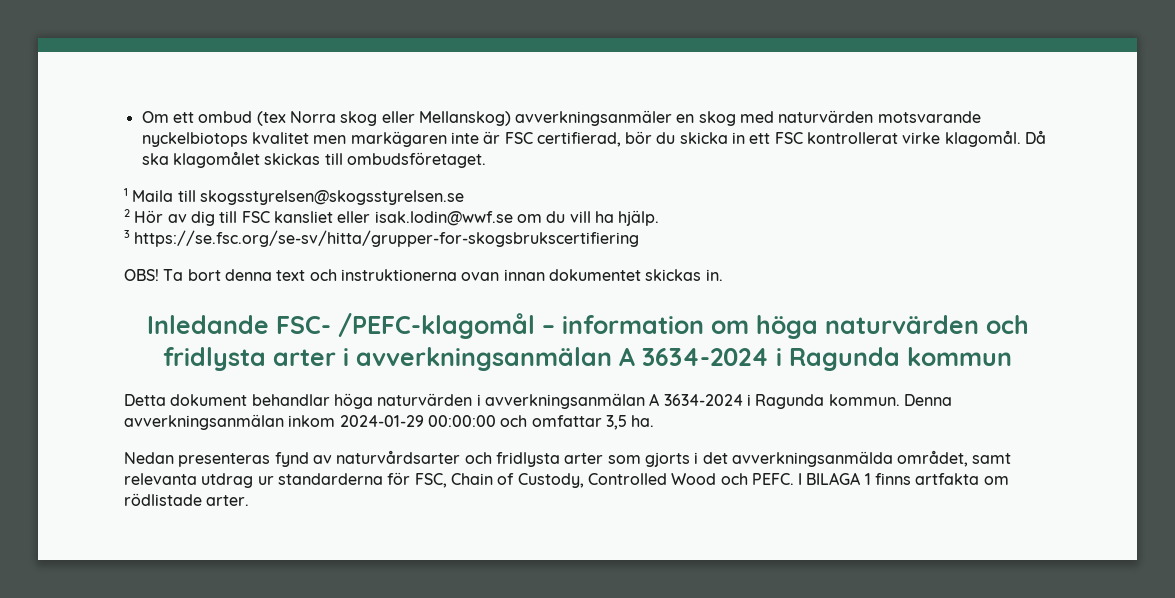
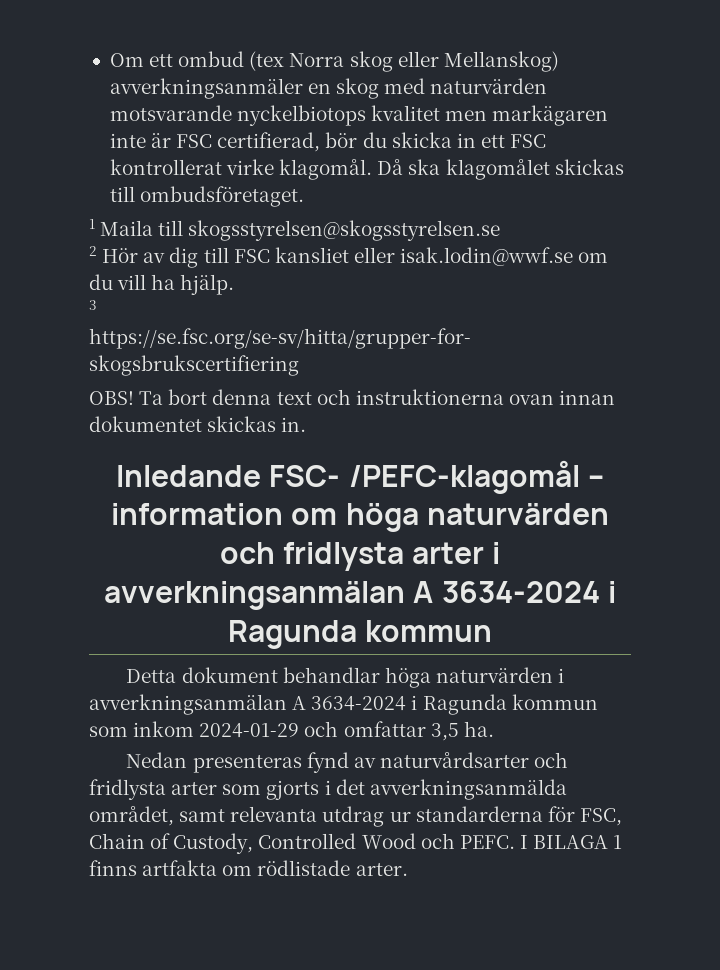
- Detta dokument behandlar höga naturvärden i avverkningsanmälan A 3634-2024 i Ragunda kommun. Denna avverkningsanmälan inkom 2024-01-29 00:00:00 och omfattar 3,5 ha.
+ Detta dokument behandlar höga naturvärden i avverkningsanmälan A 3634-2024 i Ragunda kommun som inkom 2024-01-29 och omfattar 3,5 ha.

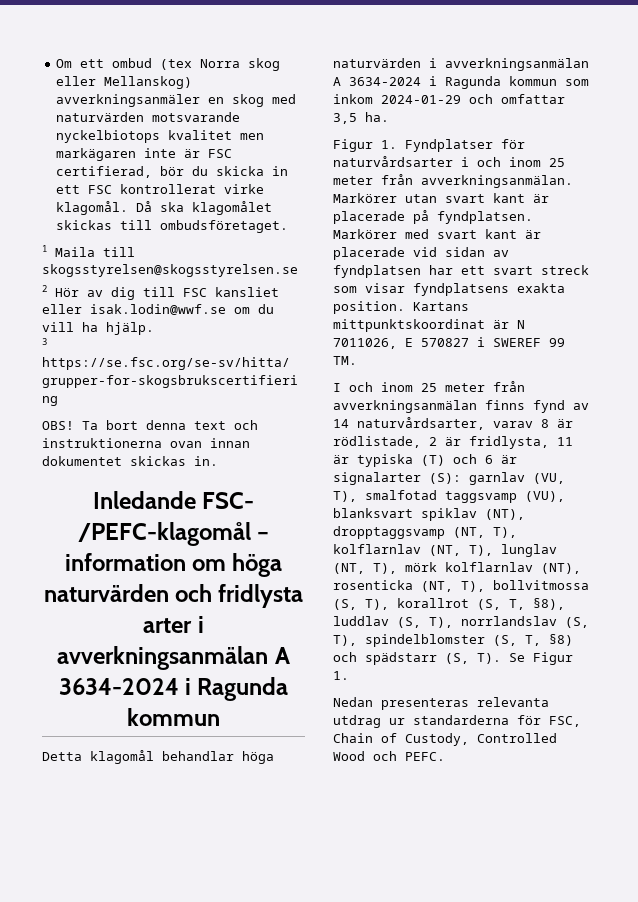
- Detta dokument behandlar höga naturvärden i avverkningsanmälan A 3634-2024 i Ragunda kommun som inkom 2024-01-29 och omfattar 3,5 ha.
+ Detta klagomål behandlar höga naturvärden i avverkningsanmälan A 3634-2024 i Ragunda kommun som inkom 2024-01-29 och omfattar 3,5 ha.
- Nedan presenteras fynd av naturvårdsarter och fridlysta arter som gjorts i det avverkningsanmälda området, samt relevanta utdrag ur standarderna för FSC, Chain of Custody, Controlled Wood och PEFC. I BILAGA 1 finns artfakta om rödlistade arter.
+ Figur 1. Fyndplatser för naturvårdsarter i och inom 25 meter från avverkningsanmälan. Markörer utan svart kant är placerade på fyndplatsen. Markörer med svart kant är placerade vid sidan av fyndplatsen har ett svart streck som visar fyndplatsens exakta position. Kartans mittpunktskoordinat är N 7011026, E 570827 i SWEREF 99 TM.
+ I och inom 25 meter från avverkningsanmälan finns fynd av 14 naturvårdsarter, varav 8 är rödlistade, 2 är fridlysta, 11 är typiska (T) och 6 är signalarter (S): garnlav (VU, T), smalfotad taggsvamp (VU), blanksvart spiklav (NT), dropptaggsvamp (NT, T), kolflarnlav (NT, T), lunglav (NT, T), mörk kolflarnlav (NT), rosenticka (NT, T), bollvitmossa (S, T), korallrot (S, T, §8), luddlav (S, T), norrlandslav (S, T), spindelblomster (S, T, §8) och spädstarr (S, T). Se Figur 1.
+ Nedan presenteras relevanta utdrag ur standarderna för FSC, Chain of Custody, Controlled Wood och PEFC.

